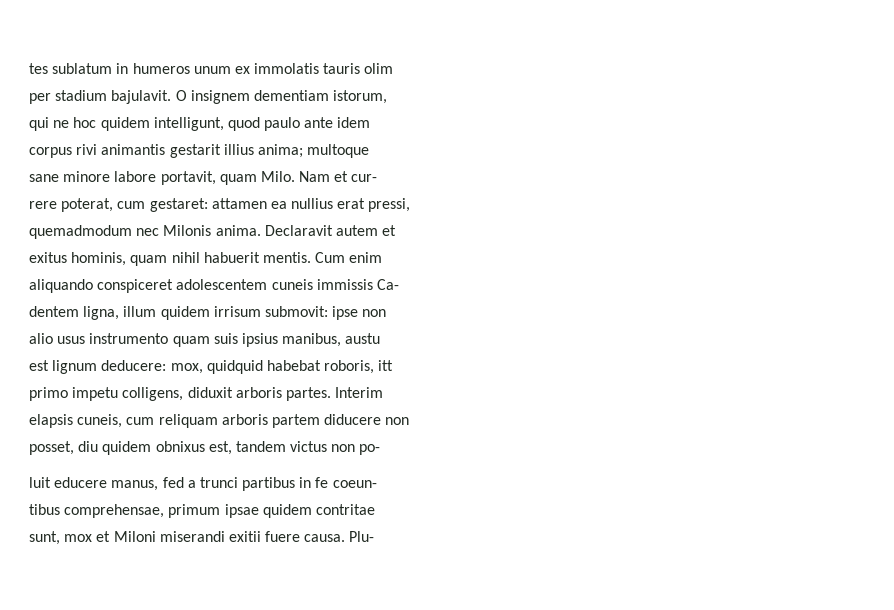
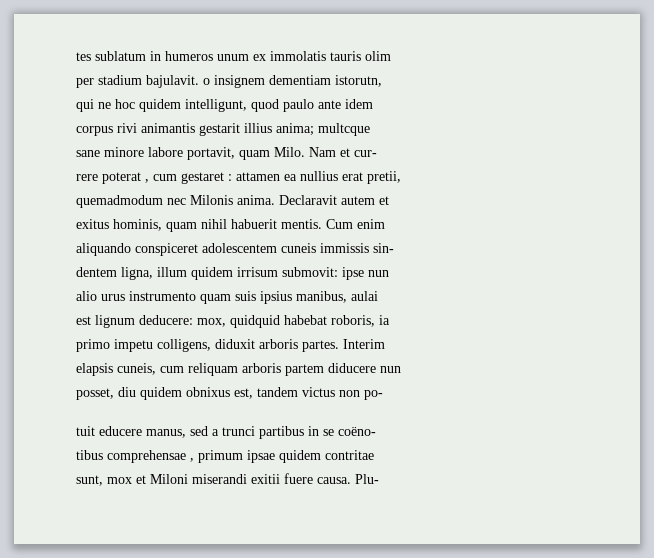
- per stadium bajulavit. O insignem dementiam istorum,
+ per stadium bajulavit. o insignem dementiam istorutn,
- corpus rivi animantis gestarit illius anima; multoque
+ corpus rivi animantis gestarit illius anima; multcque
- rere poterat, cum gestaret: attamen ea nullius erat pressi,
+ rere poterat , cum gestaret : attamen ea nullius erat pretii,
- aliquando conspiceret adolescentem cuneis immissis Ca-
+ aliquando conspiceret adolescentem cuneis immissis sin-
- dentem ligna, illum quidem irrisum submovit: ipse non
+ dentem ligna, illum quidem irrisum submovit: ipse nun
- alio usus instrumento quam suis ipsius manibus, austu
+ alio urus instrumento quam suis ipsius manibus, aulai
- est lignum deducere: mox, quidquid habebat roboris, itt
+ est lignum deducere: mox, quidquid habebat roboris, ia
- elapsis cuneis, cum reliquam arboris partem diducere non
+ elapsis cuneis, cum reliquam arboris partem diducere nun
- luit educere manus, fed a trunci partibus in fe coeun-
+ tuit educere manus, sed a trunci partibus in se coëno-
- tibus comprehensae, primum ipsae quidem contritae
+ tibus comprehensae , primum ipsae quidem contritae

